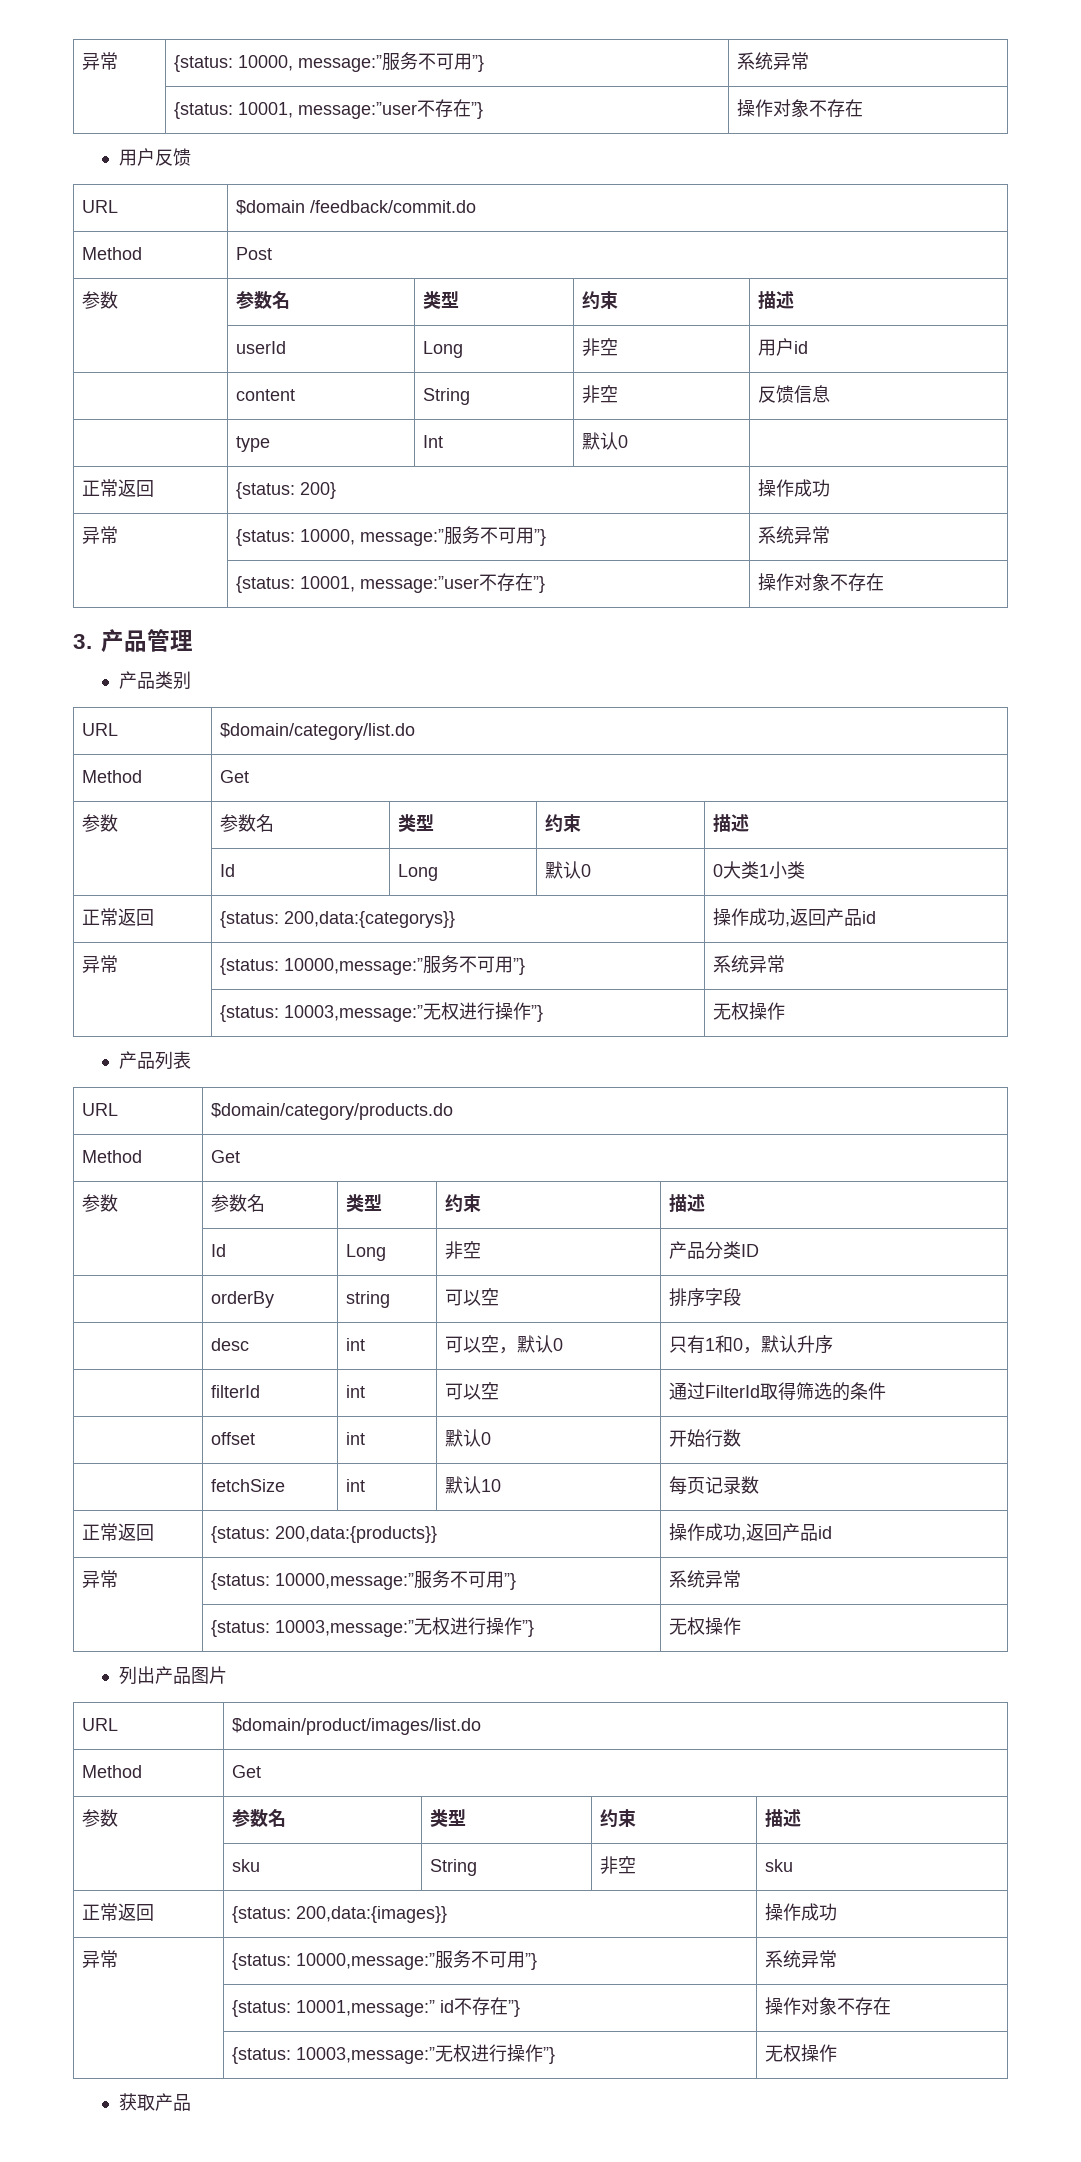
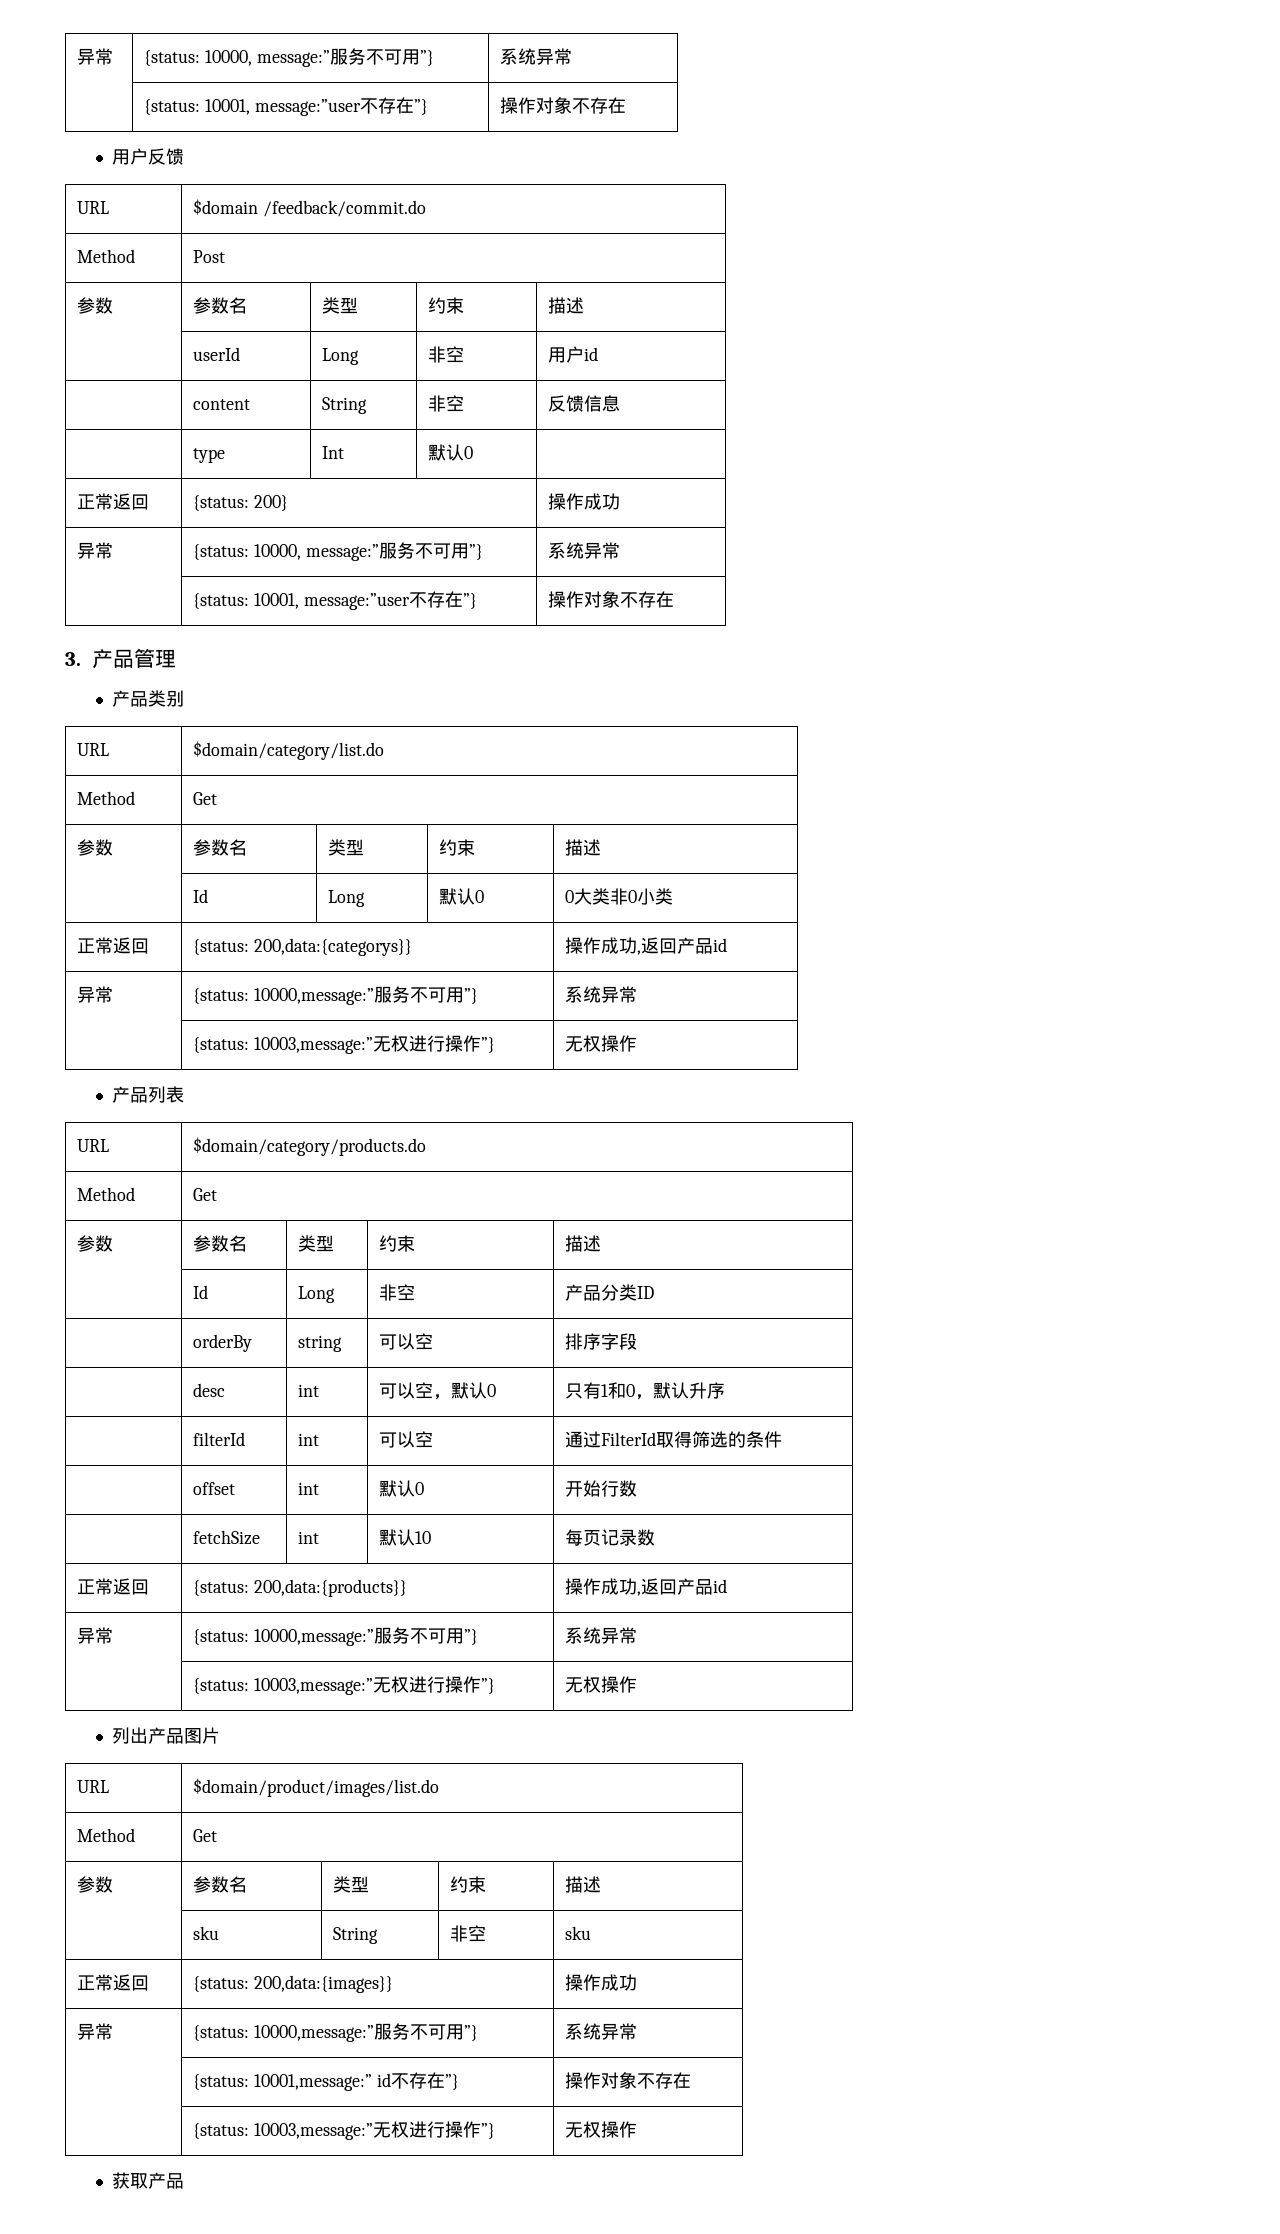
- | Id | Long | 默认0 | 0大类1小类
+ | Id | Long | 默认0 | 0大类非0小类

